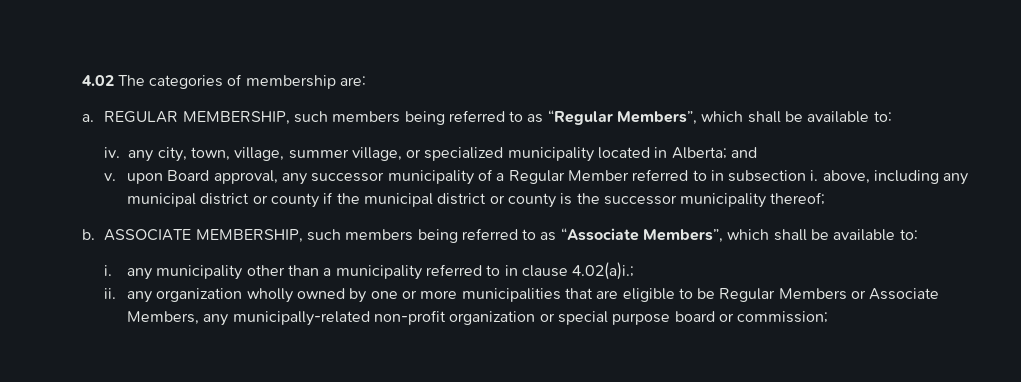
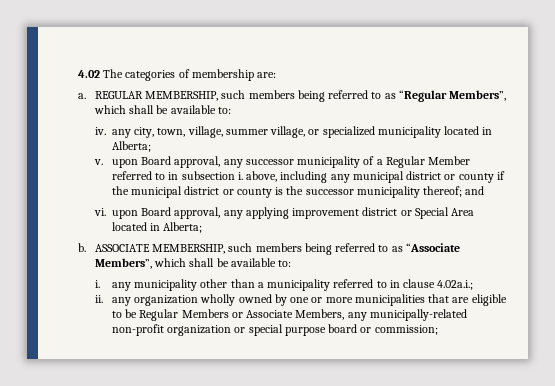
- iv. any city, town, village, summer village, or specialized municipality located in Alberta; and
+ iv. any city, town, village, summer village, or specialized municipality located in Alberta;
- v. upon Board approval, any successor municipality of a Regular Member referred to in subsection i. above, including any municipal district or county if the municipal district or county is the successor municipality thereof;
+ v. upon Board approval, any successor municipality of a Regular Member referred to in subsection i. above, including any municipal district or county if the municipal district or county is the successor municipality thereof; and
+ vi. upon Board approval, any applying improvement district or Special Area located in Alberta;
- i. any municipality other than a municipality referred to in clause 4.02(a)i.;
+ i. any municipality other than a municipality referred to in clause 4.02a.i.;

